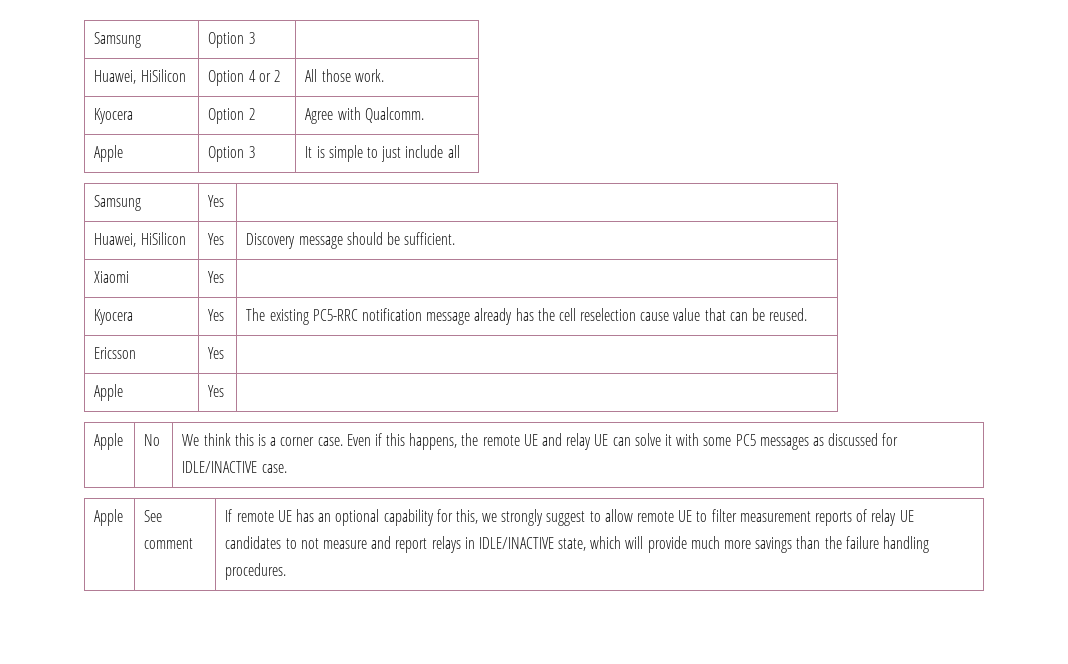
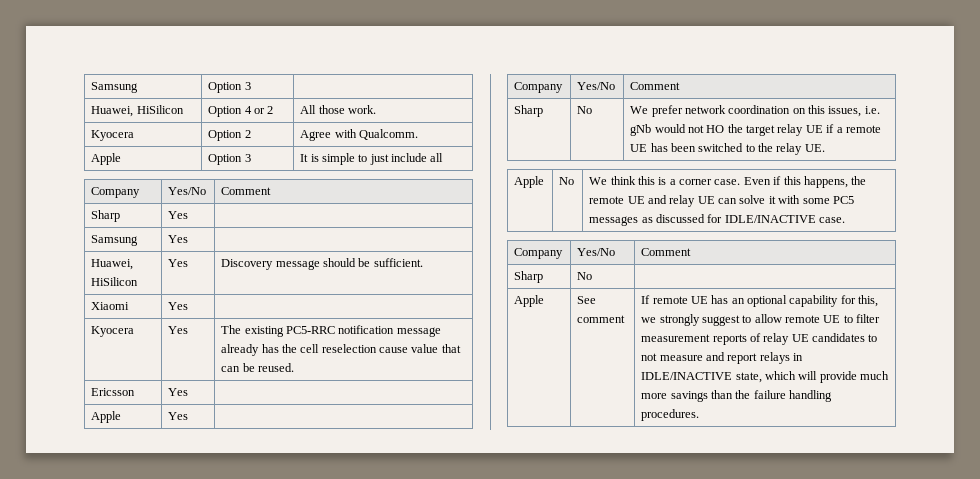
  Apple | Option 3 | It is simple to just include all
+ Company | Yes/No | Comment
+ Sharp | Yes |
  Apple | Yes |
+ Company | Yes/No | Comment
+ Sharp | No | We prefer network coordination on this issues, i.e. gNb would not HO the target relay UE if a remote UE has been switched to the relay UE.
  Apple | No | We think this is a corner case. Even if this happens, the remote UE and relay UE can solve it with some PC5 messages as discussed for IDLE/INACTIVE case.
+ Company | Yes/No | Comment
+ Sharp | No |

